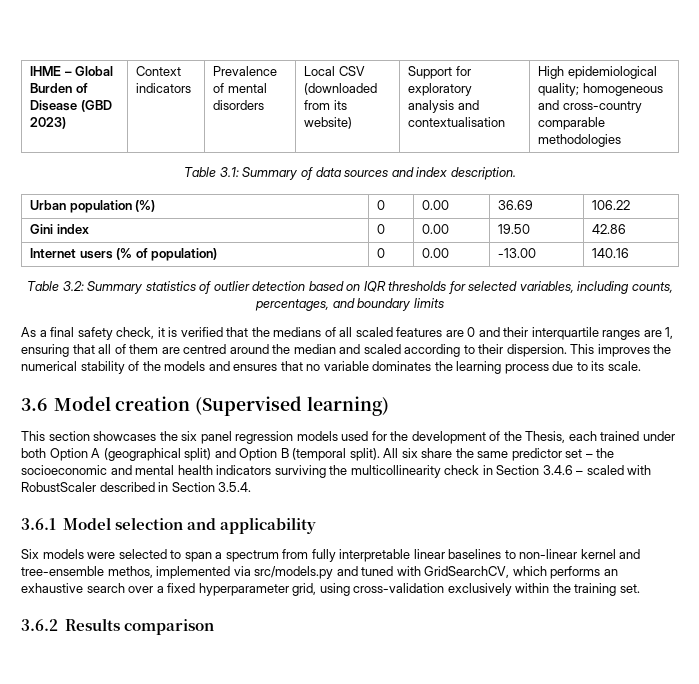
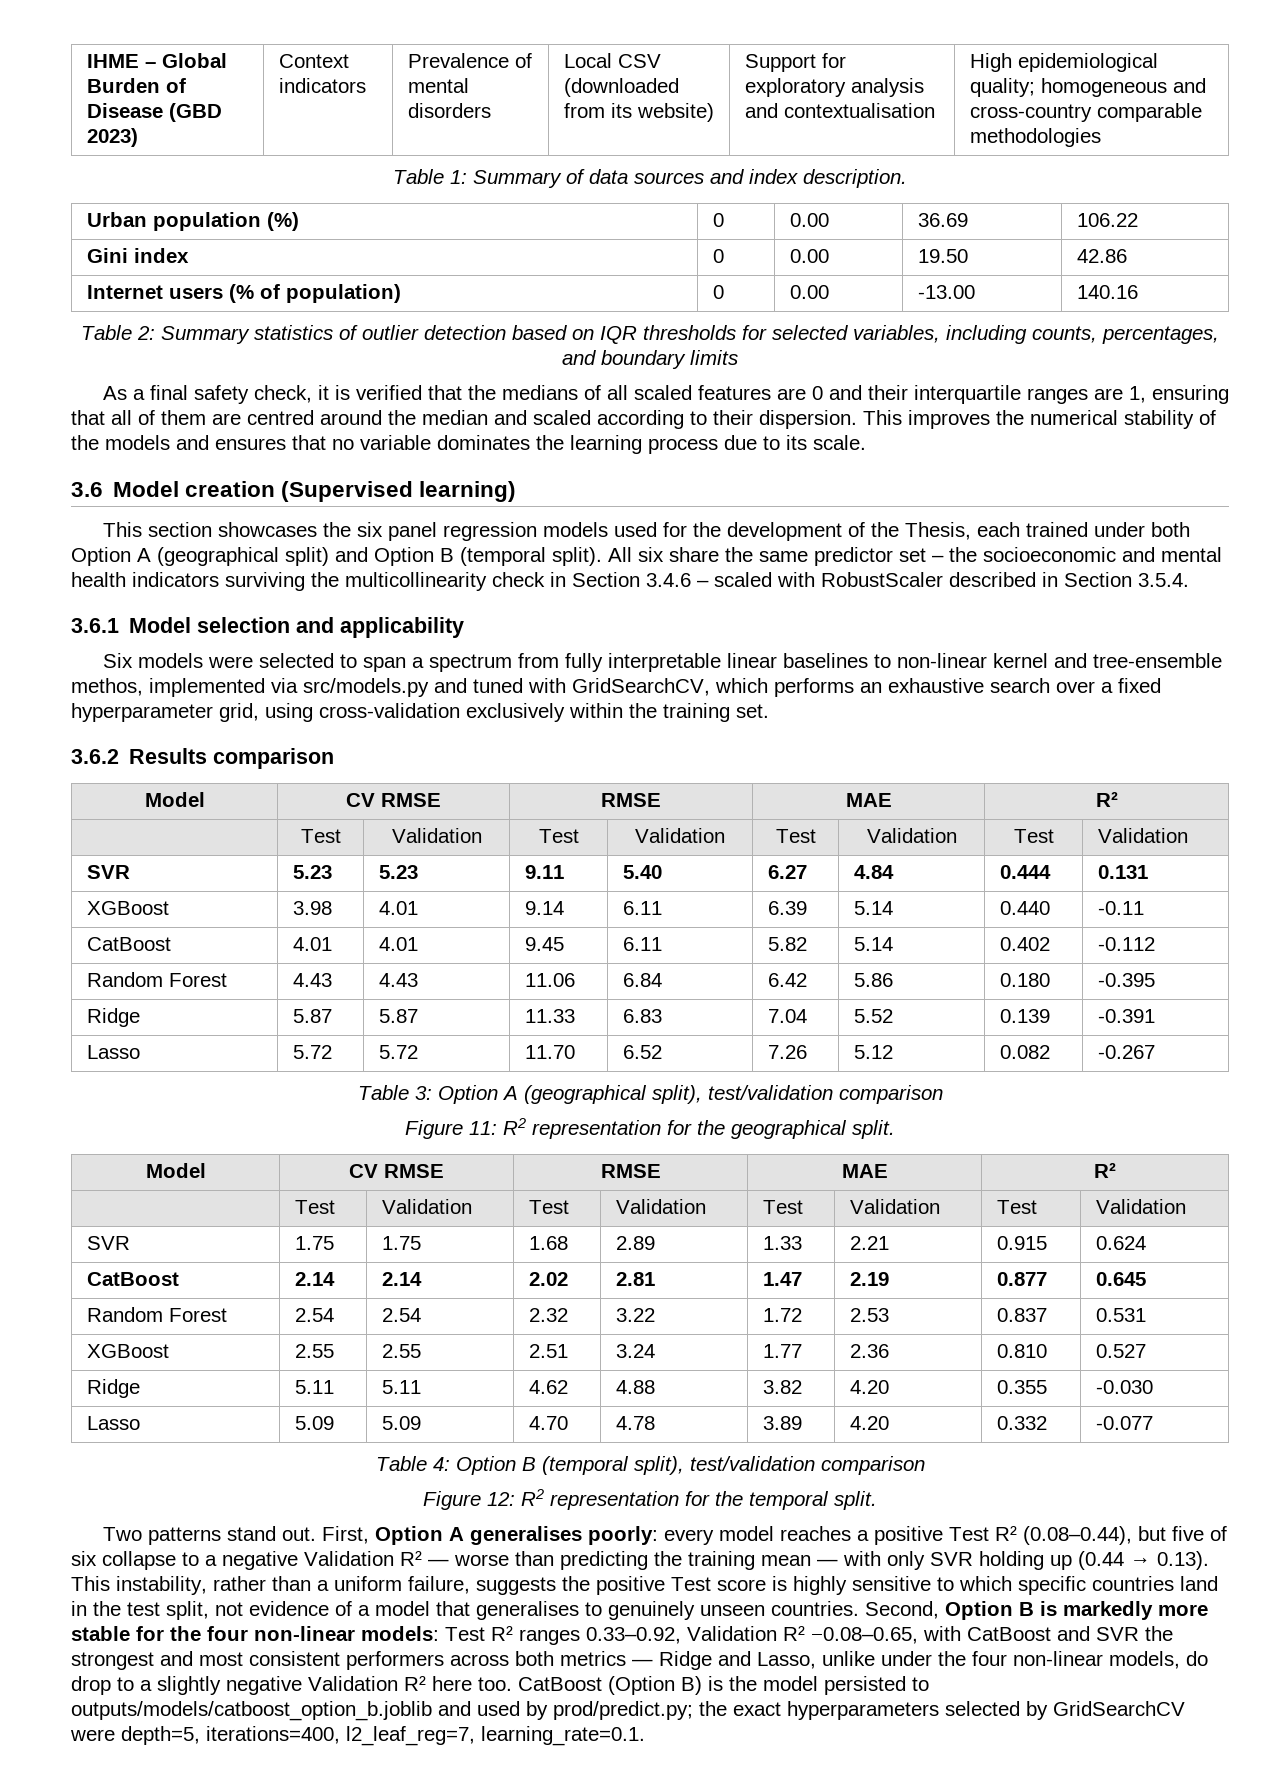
- Table 3.1: Summary of data sources and index description.
+ Table 1: Summary of data sources and index description.
- Table 3.2: Summary statistics of outlier detection based on IQR thresholds for selected variables, including counts, percentages, and boundary limits
+ Table 2: Summary statistics of outlier detection based on IQR thresholds for selected variables, including counts, percentages, and boundary limits
  3.6.2 Results comparison
+ Model | CV RMSE | RMSE | MAE | R²
+ | Test | Validation | Test | Validation | Test | Validation | Test | Validation
+ SVR | 5.23 | 5.23 | 9.11 | 5.40 | 6.27 | 4.84 | 0.444 | 0.131
+ XGBoost | 3.98 | 4.01 | 9.14 | 6.11 | 6.39 | 5.14 | 0.440 | -0.11
+ CatBoost | 4.01 | 4.01 | 9.45 | 6.11 | 5.82 | 5.14 | 0.402 | -0.112
+ Random Forest | 4.43 | 4.43 | 11.06 | 6.84 | 6.42 | 5.86 | 0.180 | -0.395
+ Ridge | 5.87 | 5.87 | 11.33 | 6.83 | 7.04 | 5.52 | 0.139 | -0.391
+ Lasso | 5.72 | 5.72 | 11.70 | 6.52 | 7.26 | 5.12 | 0.082 | -0.267
+ Table 3: Option A (geographical split), test/validation comparison
+ Figure 11: R2 representation for the geographical split.
+ Model | CV RMSE | RMSE | MAE | R²
+ | Test | Validation | Test | Validation | Test | Validation | Test | Validation
+ SVR | 1.75 | 1.75 | 1.68 | 2.89 | 1.33 | 2.21 | 0.915 | 0.624
+ CatBoost | 2.14 | 2.14 | 2.02 | 2.81 | 1.47 | 2.19 | 0.877 | 0.645
+ Random Forest | 2.54 | 2.54 | 2.32 | 3.22 | 1.72 | 2.53 | 0.837 | 0.531
+ XGBoost | 2.55 | 2.55 | 2.51 | 3.24 | 1.77 | 2.36 | 0.810 | 0.527
+ Ridge | 5.11 | 5.11 | 4.62 | 4.88 | 3.82 | 4.20 | 0.355 | -0.030
+ Lasso | 5.09 | 5.09 | 4.70 | 4.78 | 3.89 | 4.20 | 0.332 | -0.077
+ Table 4: Option B (temporal split), test/validation comparison
+ Figure 12: R2 representation for the temporal split.
+ Two patterns stand out. First, Option A generalises poorly: every model reaches a positive Test R² (0.08–0.44), but five of six collapse to a negative Validation R² — worse than predicting the training mean — with only SVR holding up (0.44 → 0.13). This instability, rather than a uniform failure, suggests the positive Test score is highly sensitive to which specific countries land in the test split, not evidence of a model that generalises to genuinely unseen countries. Second, Option B is markedly more stable for the four non-linear models: Test R² ranges 0.33–0.92, Validation R² −0.08–0.65, with CatBoost and SVR the strongest and most consistent performers across both metrics — Ridge and Lasso, unlike under the four non-linear models, do drop to a slightly negative Validation R² here too. CatBoost (Option B) is the model persisted to outputs/models/catboost_option_b.joblib and used by prod/predict.py; the exact hyperparameters selected by GridSearchCV were depth=5, iterations=400, l2_leaf_reg=7, learning_rate=0.1.

